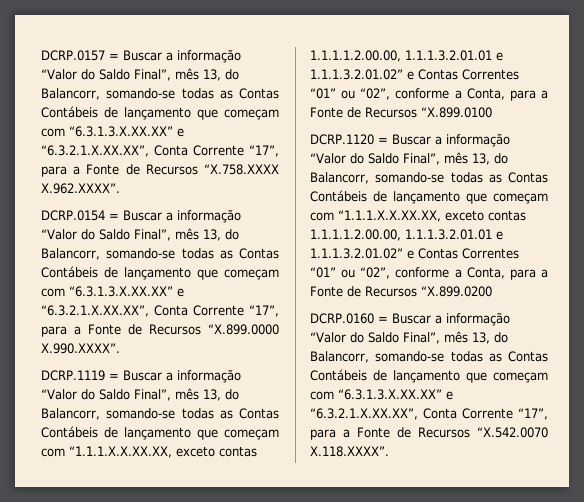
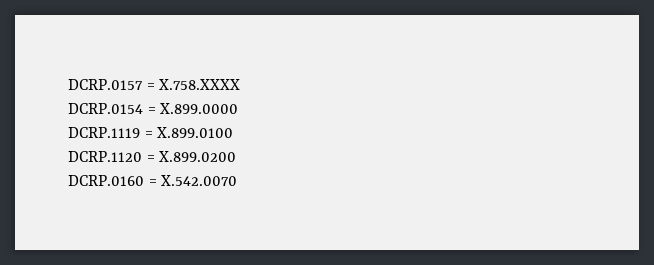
- DCRP.0157 = Buscar a informação “Valor do Saldo Final”, mês 13, do Balancorr, somando-se todas as Contas Contábeis de lançamento que começam com “6.3.1.3.X.XX.XX” e “6.3.2.1.X.XX.XX”, Conta Corrente “17”, para a Fonte de Recursos “X.758.XXXX X.962.XXXX”.
- DCRP.0154 = Buscar a informação “Valor do Saldo Final”, mês 13, do Balancorr, somando-se todas as Contas Contábeis de lançamento que começam com “6.3.1.3.X.XX.XX” e “6.3.2.1.X.XX.XX”, Conta Corrente “17”, para a Fonte de Recursos “X.899.0000 X.990.XXXX”.
- DCRP.1119 = Buscar a informação “Valor do Saldo Final”, mês 13, do Balancorr, somando-se todas as Contas Contábeis de lançamento que começam com “1.1.1.X.X.XX.XX, exceto contas 1.1.1.1.2.00.00, 1.1.1.3.2.01.01 e 1.1.1.3.2.01.02” e Contas Correntes “01” ou “02”, conforme a Conta, para a Fonte de Recursos “X.899.0100
- DCRP.1120 = Buscar a informação “Valor do Saldo Final”, mês 13, do Balancorr, somando-se todas as Contas Contábeis de lançamento que começam com “1.1.1.X.X.XX.XX, exceto contas 1.1.1.1.2.00.00, 1.1.1.3.2.01.01 e 1.1.1.3.2.01.02” e Contas Correntes “01” ou “02”, conforme a Conta, para a Fonte de Recursos “X.899.0200
- DCRP.0160 = Buscar a informação “Valor do Saldo Final”, mês 13, do Balancorr, somando-se todas as Contas Contábeis de lançamento que começam com “6.3.1.3.X.XX.XX” e “6.3.2.1.X.XX.XX”, Conta Corrente “17”, para a Fonte de Recursos “X.542.0070 X.118.XXXX”.
+ DCRP.0157 = X.758.XXXX
+ DCRP.0154 = X.899.0000
+ DCRP.1119 = X.899.0100
+ DCRP.1120 = X.899.0200
+ DCRP.0160 = X.542.0070

